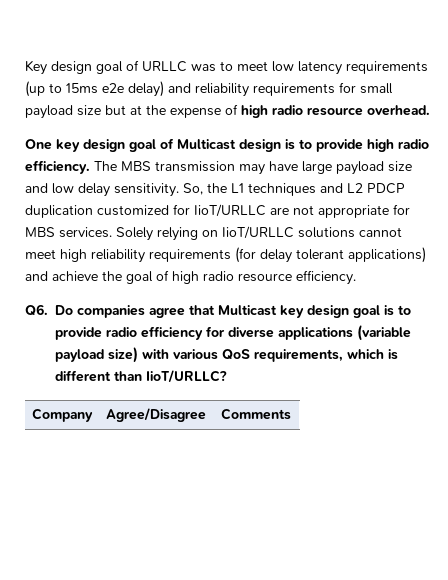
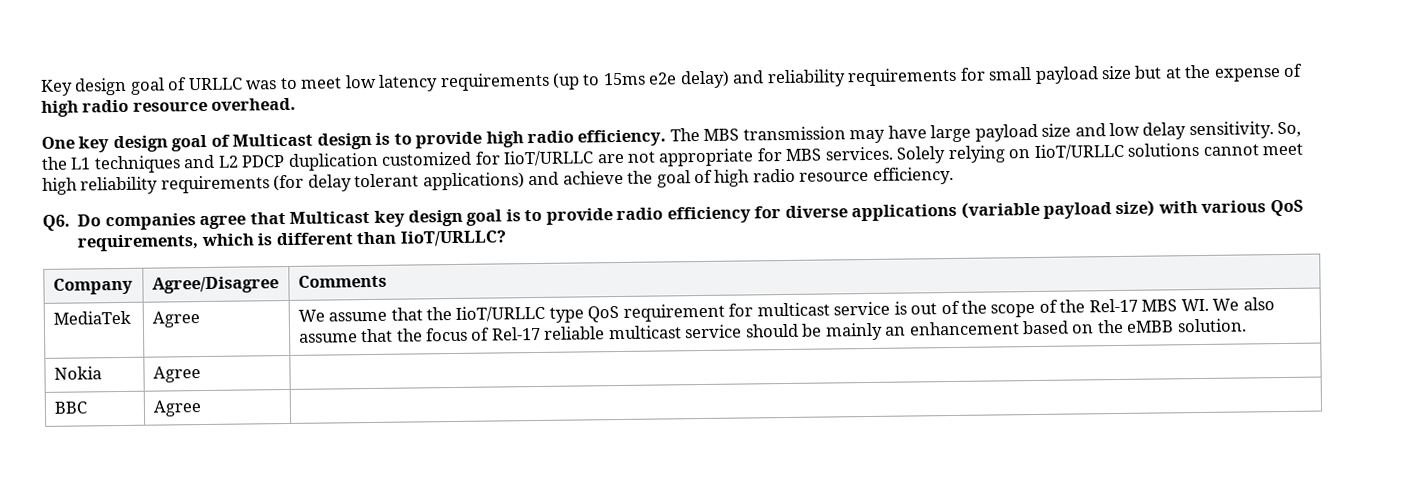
+ MediaTek | Agree | We assume that the IioT/URLLC type QoS requirement for multicast service is out of the scope of the Rel-17 MBS WI. We also assume that the focus of Rel-17 reliable multicast service should be mainly an enhancement based on the eMBB solution.
+ Nokia | Agree |
+ BBC | Agree |

